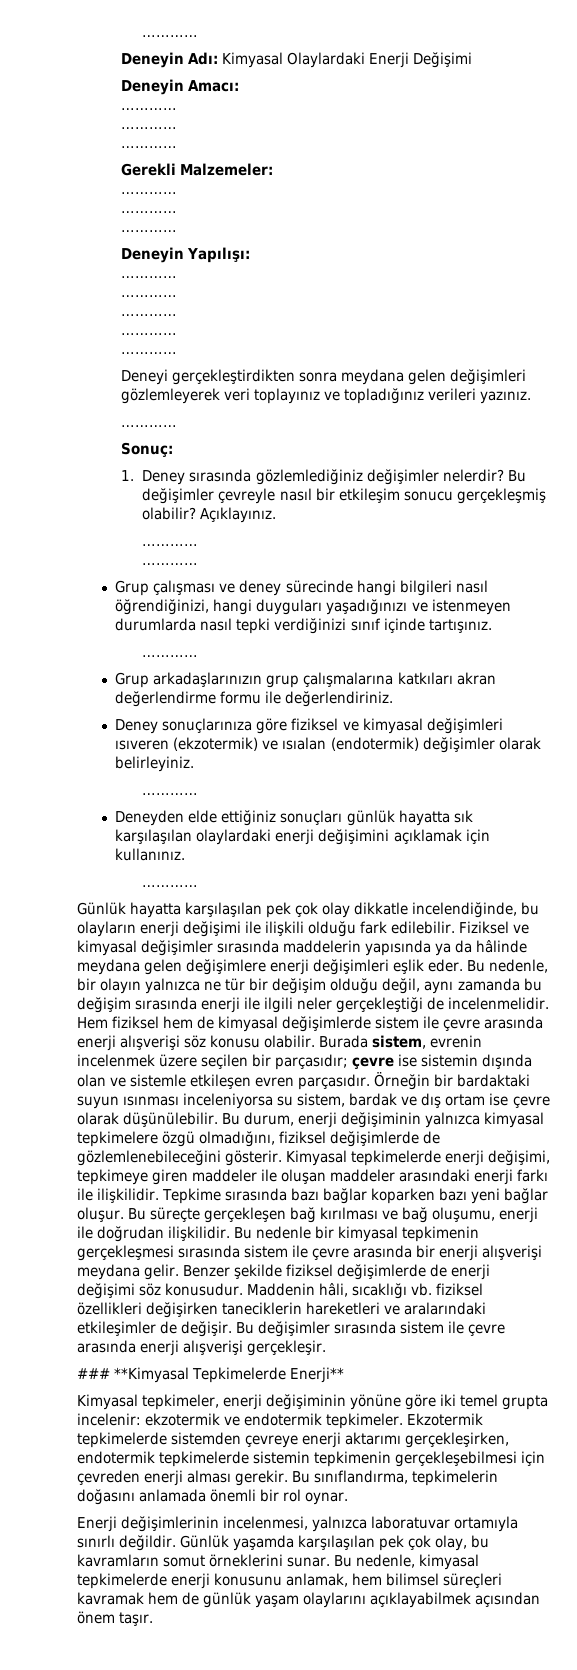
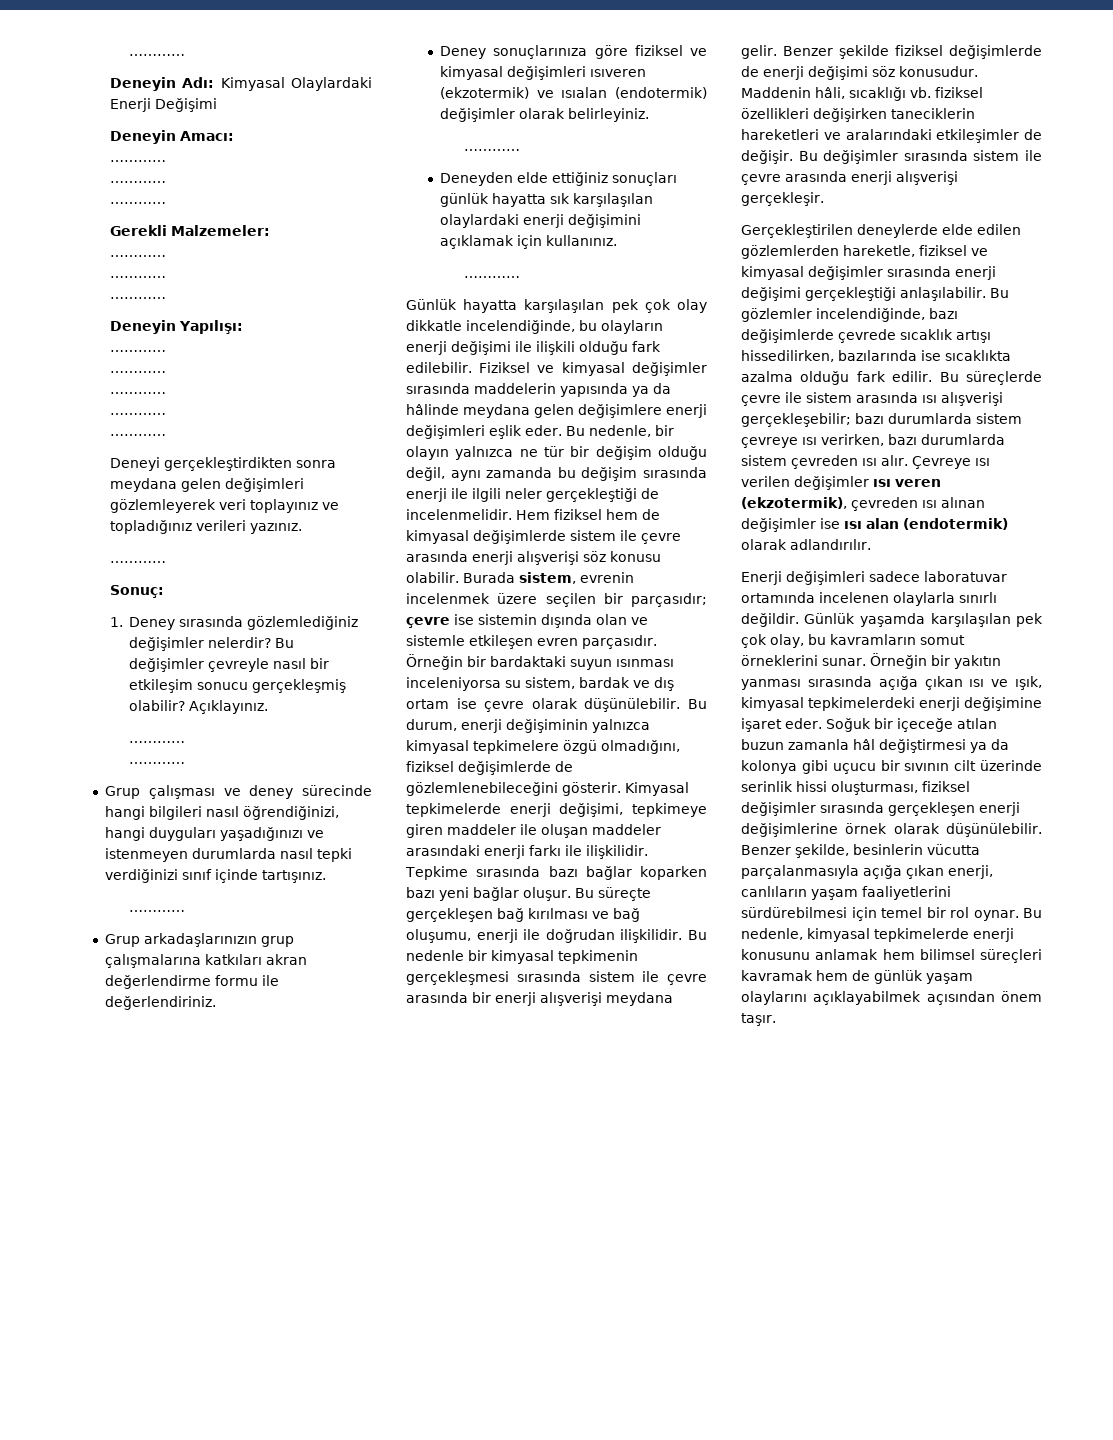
- ### **Kimyasal Tepkimelerde Enerji**
- Kimyasal tepkimeler, enerji değişiminin yönüne göre iki temel grupta incelenir: ekzotermik ve endotermik tepkimeler. Ekzotermik tepkimelerde sistemden çevreye enerji aktarımı gerçekleşirken, endotermik tepkimelerde sistemin tepkimenin gerçekleşebilmesi için çevreden enerji alması gerekir. Bu sınıflandırma, tepkimelerin doğasını anlamada önemli bir rol oynar.
- Enerji değişimlerinin incelenmesi, yalnızca laboratuvar ortamıyla sınırlı değildir.
+ Gerçekleştirilen deneylerde elde edilen gözlemlerden hareketle, fiziksel ve kimyasal değişimler sırasında enerji değişimi gerçekleştiği anlaşılabilir. Bu gözlemler incelendiğinde, bazı değişimlerde çevrede sıcaklık artışı hissedilirken, bazılarında ise sıcaklıkta azalma olduğu fark edilir. Bu süreçlerde çevre ile sistem arasında ısı alışverişi gerçekleşebilir; bazı durumlarda sistem çevreye ısı verirken, bazı durumlarda sistem çevreden ısı alır. Çevreye ısı verilen değişimler ısı veren (ekzotermik), çevreden ısı alınan değişimler ise ısı alan (endotermik) olarak adlandırılır.
+ Enerji değişimleri sadece laboratuvar ortamında incelenen olaylarla sınırlı değildir.
+ Örneğin bir yakıtın yanması sırasında açığa çıkan ısı ve ışık, kimyasal tepkimelerdeki enerji değişimine işaret eder. Soğuk bir içeceğe atılan buzun zamanla hâl değiştirmesi ya da kolonya gibi uçucu bir sıvının cilt üzerinde serinlik hissi oluşturması, fiziksel değişimler sırasında gerçekleşen enerji değişimlerine örnek olarak düşünülebilir. Benzer şekilde, besinlerin vücutta parçalanmasıyla açığa çıkan enerji, canlıların yaşam faaliyetlerini sürdürebilmesi için temel bir rol oynar.
- Bu nedenle, kimyasal tepkimelerde enerji konusunu anlamak, hem bilimsel süreçleri kavramak hem de günlük yaşam olaylarını açıklayabilmek açısından önem taşır.
+ Bu nedenle, kimyasal tepkimelerde enerji konusunu anlamak hem bilimsel süreçleri kavramak hem de günlük yaşam olaylarını açıklayabilmek açısından önem taşır.

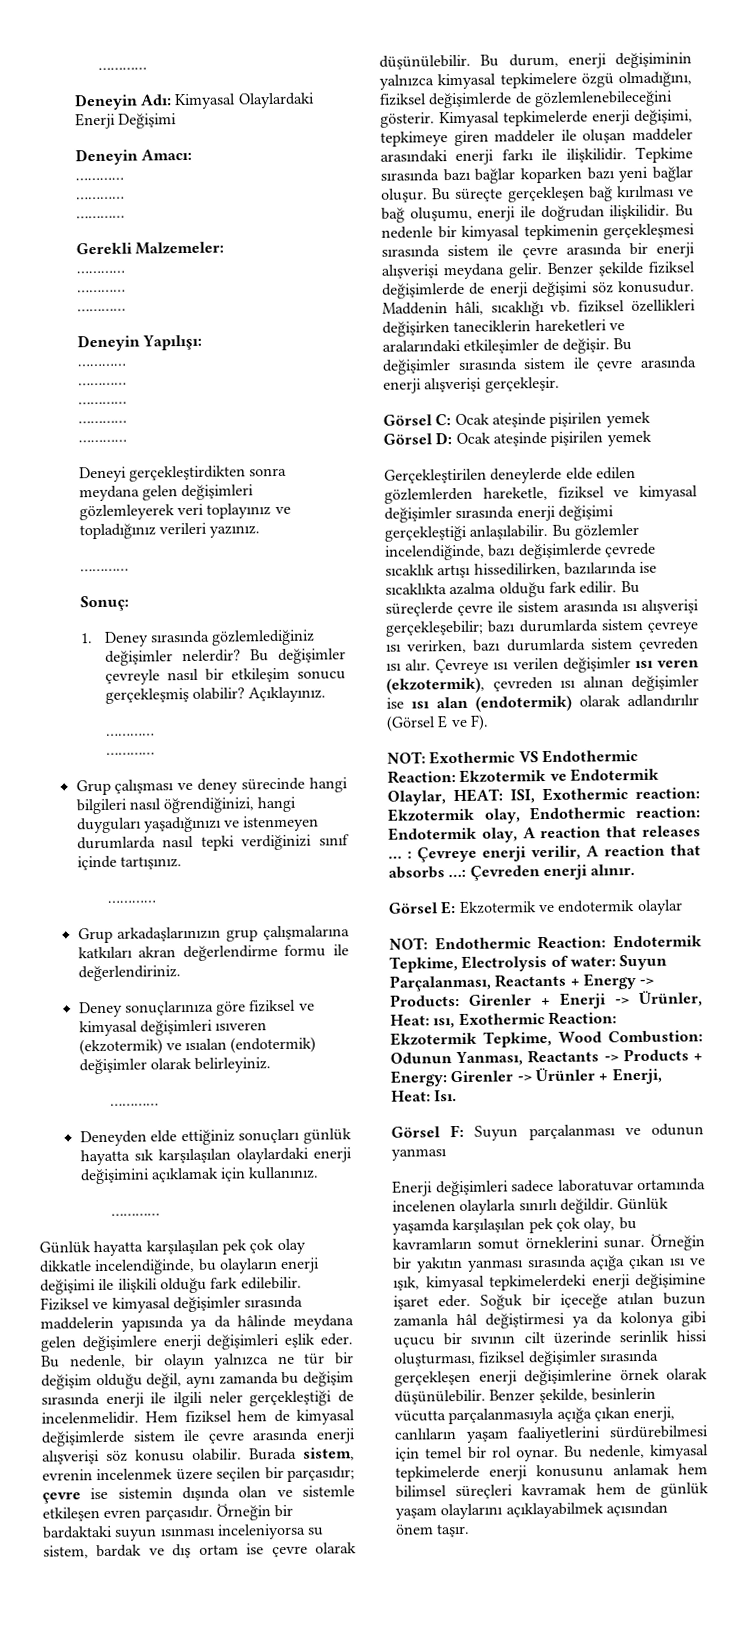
+ Görsel C: Ocak ateşinde pişirilen yemek Görsel D: Ocak ateşinde pişirilen yemek
- Çevreye ısı verilen değişimler ısı veren (ekzotermik), çevreden ısı alınan değişimler ise ısı alan (endotermik) olarak adlandırılır.
+ Çevreye ısı verilen değişimler ısı veren (ekzotermik), çevreden ısı alınan değişimler ise ısı alan (endotermik) olarak adlandırılır (Görsel E ve F).
+ NOT: Exothermic VS Endothermic Reaction: Ekzotermik ve Endotermik Olaylar, HEAT: ISI, Exothermic reaction: Ekzotermik olay, Endothermic reaction: Endotermik olay, A reaction that releases … : Çevreye enerji verilir, A reaction that absorbs …: Çevreden enerji alınır.
+ Görsel E: Ekzotermik ve endotermik olaylar
+ NOT: Endothermic Reaction: Endotermik Tepkime, Electrolysis of water: Suyun Parçalanması, Reactants + Energy -> Products: Girenler + Enerji -> Ürünler, Heat: ısı, Exothermic Reaction: Ekzotermik Tepkime, Wood Combustion: Odunun Yanması, Reactants -> Products + Energy: Girenler -> Ürünler + Enerji, Heat: Isı.
+ Görsel F: Suyun parçalanması ve odunun yanması

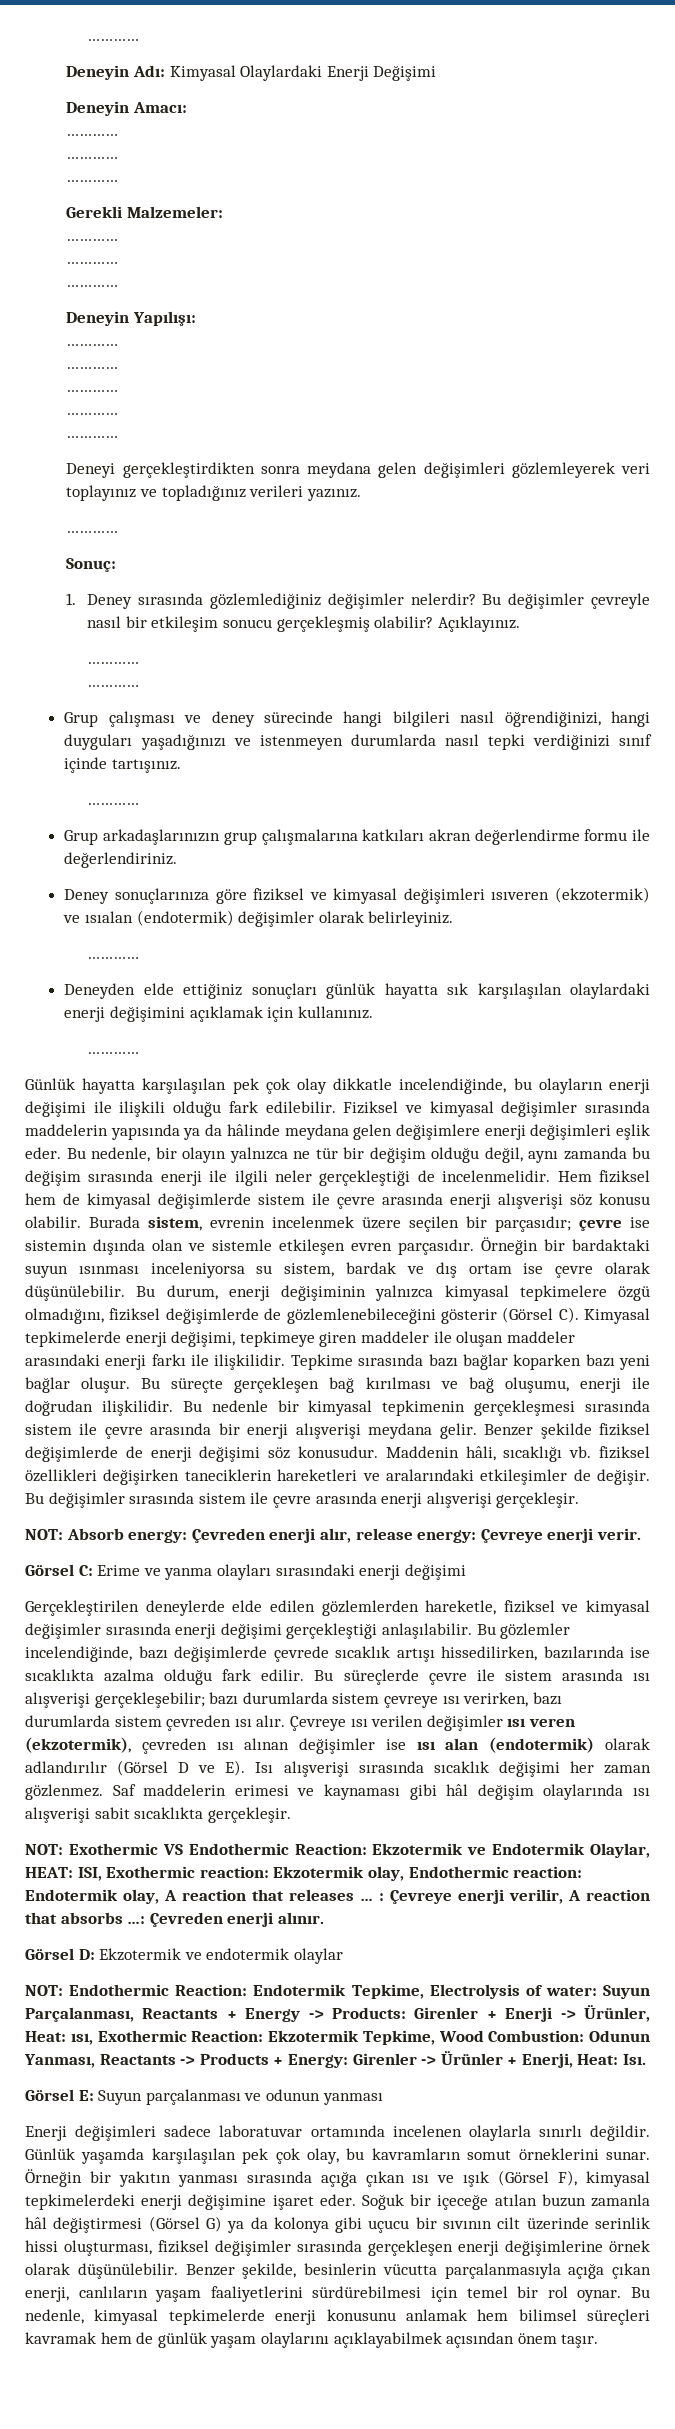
- Bu durum, enerji değişiminin yalnızca kimyasal tepkimelere özgü olmadığını, fiziksel değişimlerde de gözlemlenebileceğini gösterir. Kimyasal tepkimelerde enerji değişimi, tepkimeye giren maddeler ile oluşan maddeler arasındaki enerji farkı ile ilişkilidir.
+ Bu durum, enerji değişiminin yalnızca kimyasal tepkimelere özgü olmadığını, fiziksel değişimlerde de gözlemlenebileceğini gösterir (Görsel C). Kimyasal tepkimelerde enerji değişimi, tepkimeye giren maddeler ile oluşan maddeler arasındaki enerji farkı ile ilişkilidir.
- Görsel C: Ocak ateşinde pişirilen yemek Görsel D: Ocak ateşinde pişirilen yemek
+ NOT: Absorb energy: Çevreden enerji alır, release energy: Çevreye enerji verir.
+ Görsel C: Erime ve yanma olayları sırasındaki enerji değişimi
- Çevreye ısı verilen değişimler ısı veren (ekzotermik), çevreden ısı alınan değişimler ise ısı alan (endotermik) olarak adlandırılır (Görsel E ve F).
+ Çevreye ısı verilen değişimler ısı veren (ekzotermik), çevreden ısı alınan değişimler ise ısı alan (endotermik) olarak adlandırılır (Görsel D ve E). Isı alışverişi sırasında sıcaklık değişimi her zaman gözlenmez. Saf maddelerin erimesi ve kaynaması gibi hâl değişim olaylarında ısı alışverişi sabit sıcaklıkta gerçekleşir.
- Görsel E: Ekzotermik ve endotermik olaylar
+ Görsel D: Ekzotermik ve endotermik olaylar
- Görsel F: Suyun parçalanması ve odunun yanması
+ Görsel E: Suyun parçalanması ve odunun yanması
- Örneğin bir yakıtın yanması sırasında açığa çıkan ısı ve ışık, kimyasal tepkimelerdeki enerji değişimine işaret eder.
+ Örneğin bir yakıtın yanması sırasında açığa çıkan ısı ve ışık (Görsel F), kimyasal tepkimelerdeki enerji değişimine işaret eder.
- Soğuk bir içeceğe atılan buzun zamanla hâl değiştirmesi ya da kolonya gibi uçucu bir sıvının cilt üzerinde serinlik hissi oluşturması, fiziksel değişimler sırasında gerçekleşen enerji değişimlerine örnek olarak düşünülebilir.
+ Soğuk bir içeceğe atılan buzun zamanla hâl değiştirmesi (Görsel G) ya da kolonya gibi uçucu bir sıvının cilt üzerinde serinlik hissi oluşturması, fiziksel değişimler sırasında gerçekleşen enerji değişimlerine örnek olarak düşünülebilir.

